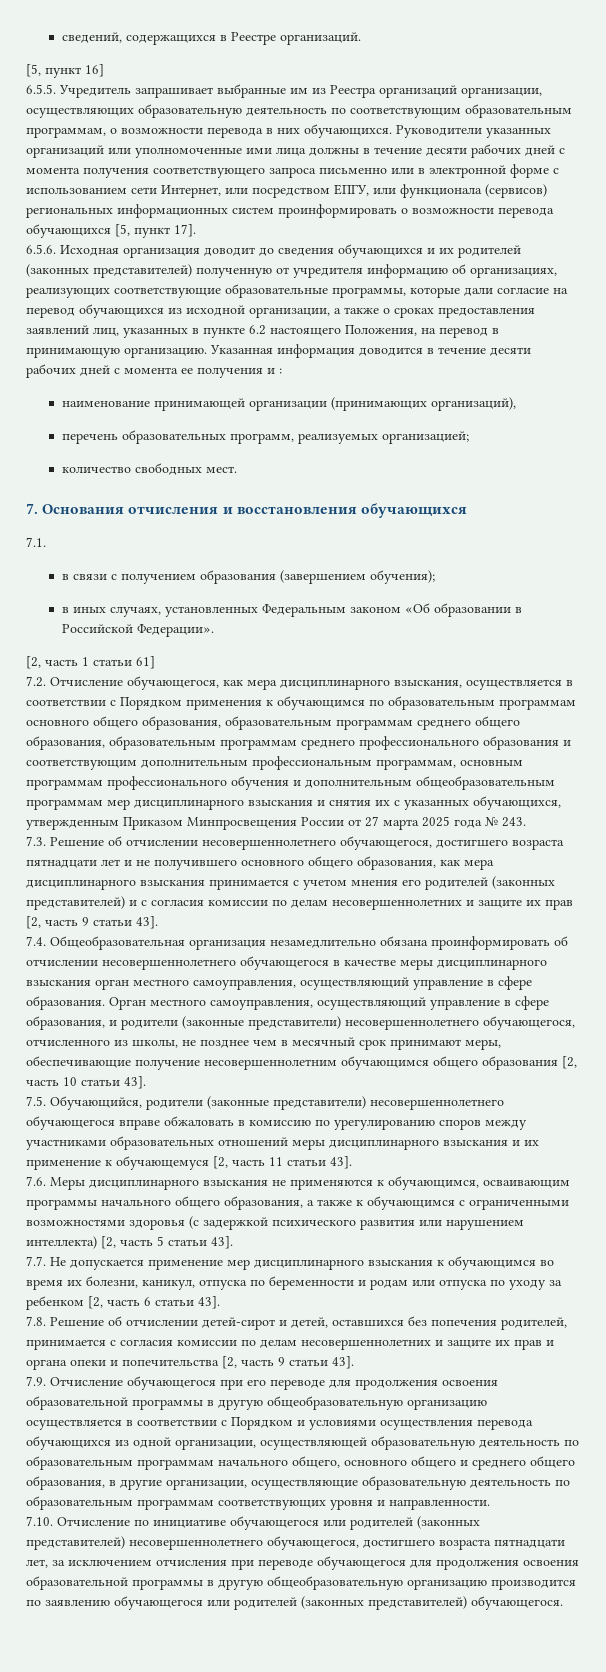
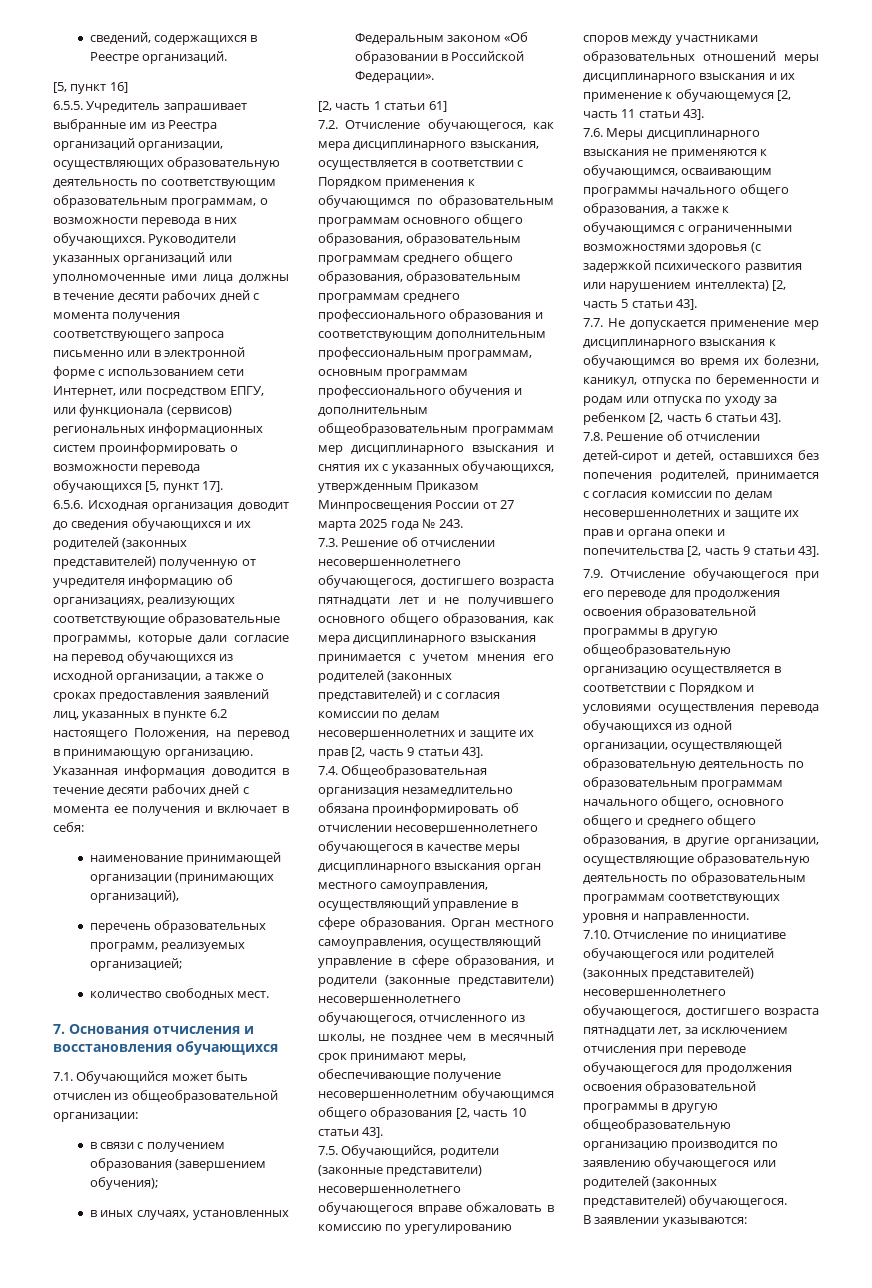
- Указанная информация доводится в течение десяти рабочих дней с момента ее получения и :
+ Указанная информация доводится в течение десяти рабочих дней с момента ее получения и включает в себя:
- 7.1.
+ 7.1. Обучающийся может быть отчислен из общеобразовательной организации:
+ В заявлении указываются:

